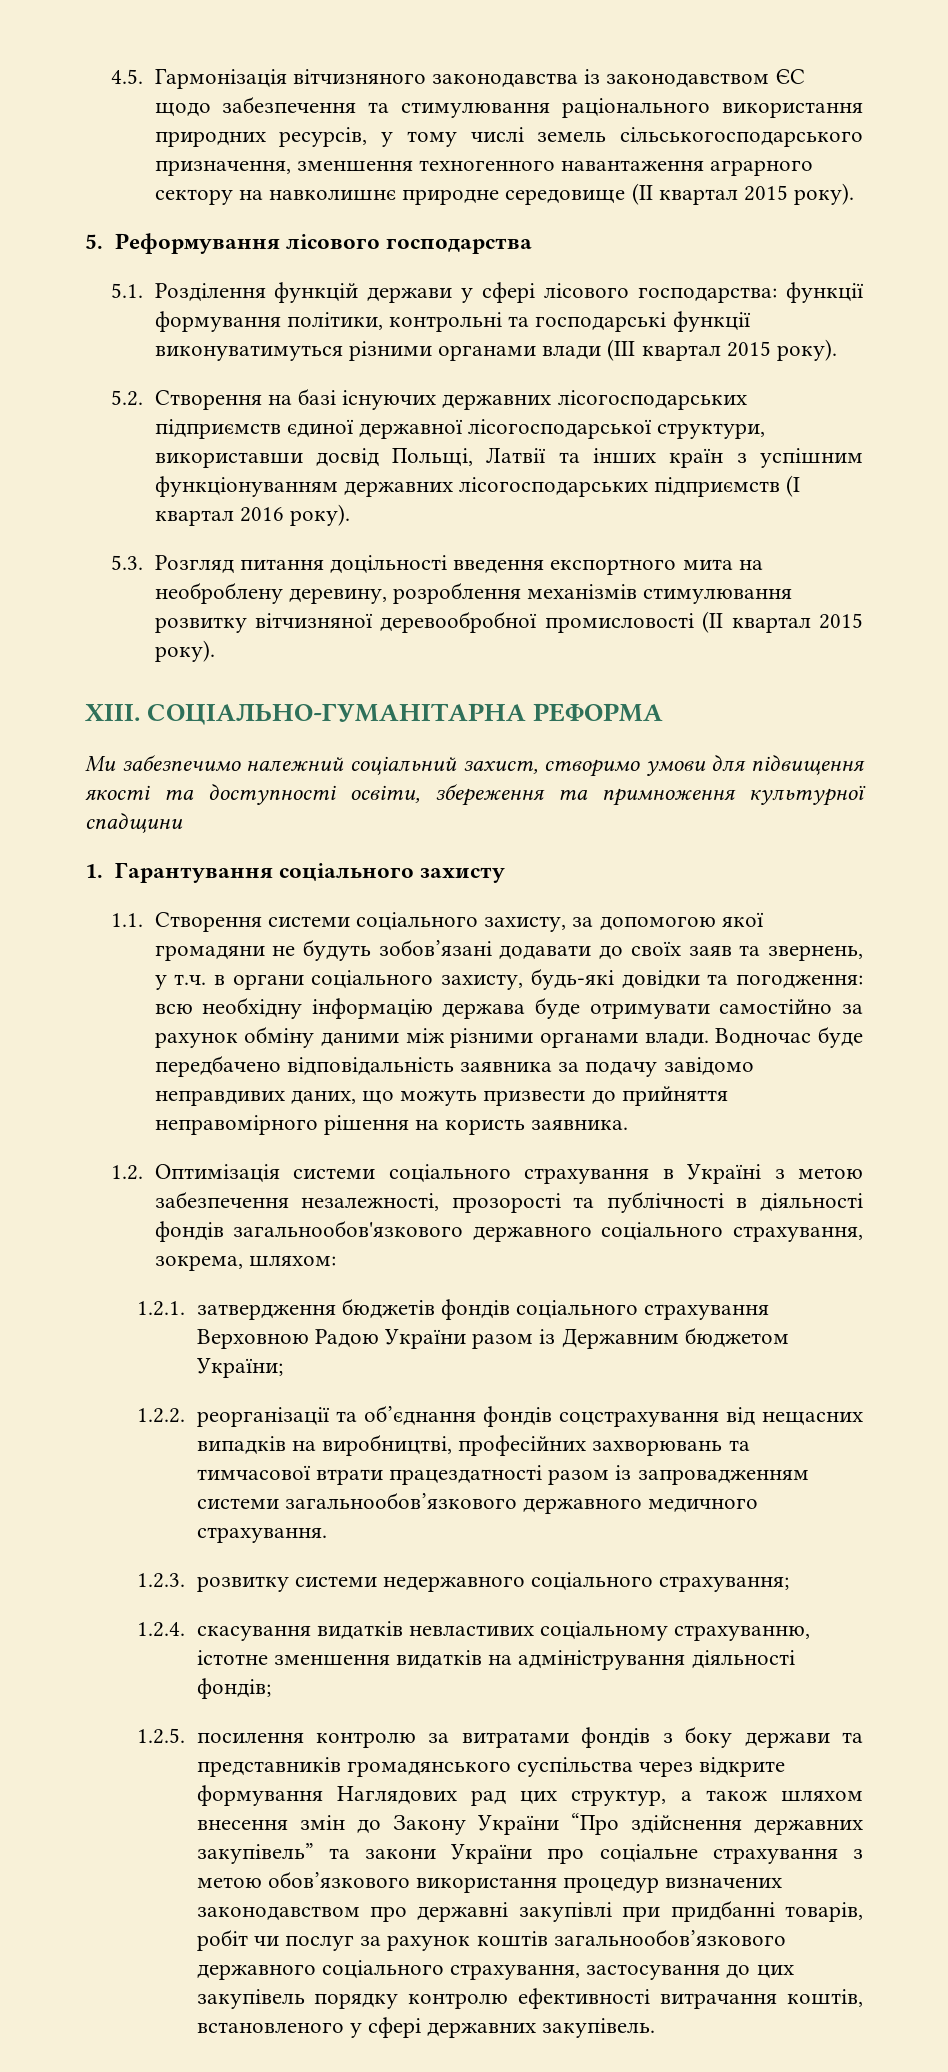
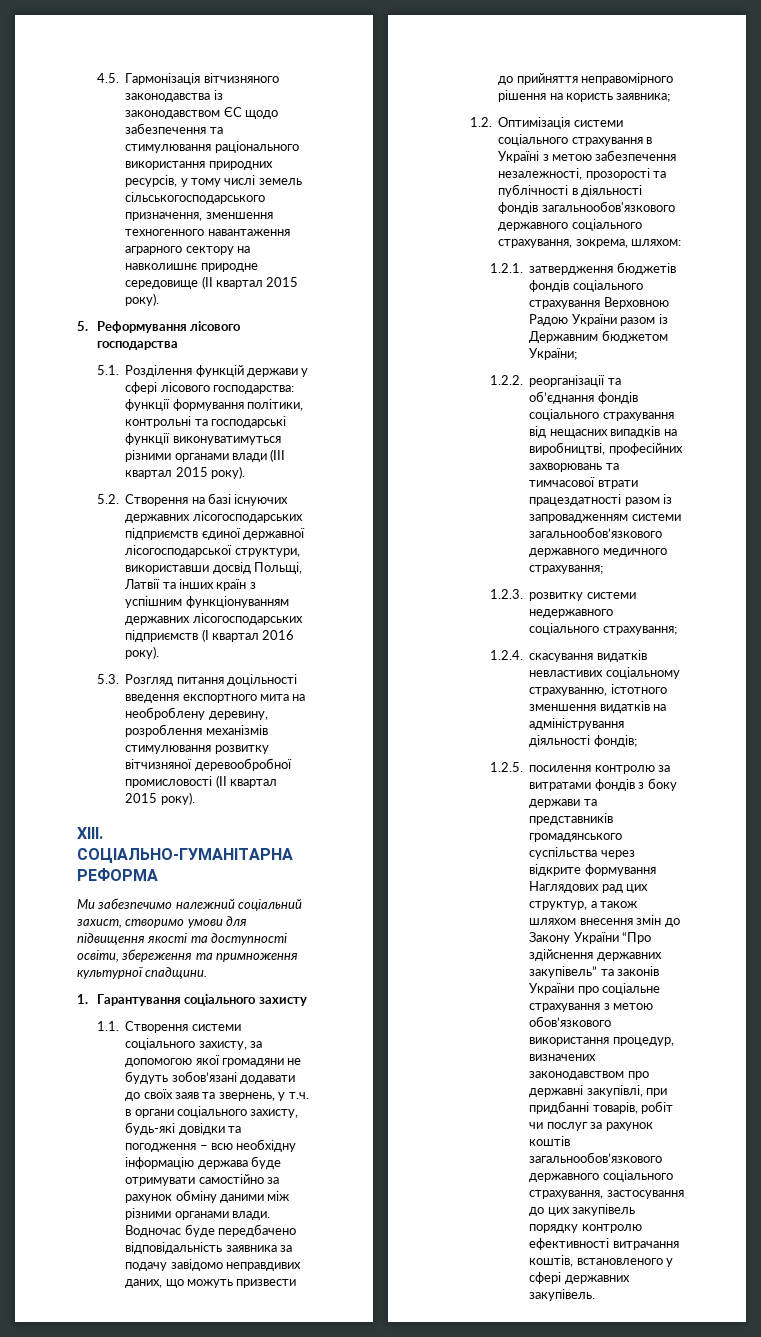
- Ми забезпечимо належний соціальний захист, створимо умови для підвищення якості та доступності освіти, збереження та примноження культурної спадщини
+ Ми забезпечимо належний соціальний захист, створимо умови для підвищення якості та доступності освіти, збереження та примноження культурної спадщини.
- 1.1. Створення системи соціального захисту, за допомогою якої громадяни не будуть зобов’язані додавати до своїх заяв та звернень, у т.ч. в органи соціального захисту, будь-які довідки та погодження: всю необхідну інформацію держава буде отримувати самостійно за рахунок обміну даними між різними органами влади.
+ 1.1. Створення системи соціального захисту, за допомогою якої громадяни не будуть зобов’язані додавати до своїх заяв та звернень, у т.ч. в органи соціального захисту, будь-які довідки та погодження – всю необхідну інформацію держава буде отримувати самостійно за рахунок обміну даними між різними органами влади.
- Водночас буде передбачено відповідальність заявника за подачу завідомо неправдивих даних, що можуть призвести до прийняття неправомірного рішення на користь заявника.
+ Водночас буде передбачено відповідальність заявника за подачу завідомо неправдивих даних, що можуть призвести до прийняття неправомірного рішення на користь заявника;
- 1.2.2. реорганізації та об’єднання фондів соцстрахування від нещасних випадків на виробництві, професійних захворювань та тимчасової втрати працездатності разом із запровадженням системи загальнообов’язкового державного медичного страхування.
+ 1.2.2. реорганізації та об’єднання фондів соціального страхування від нещасних випадків на виробництві, професійних захворювань та тимчасової втрати працездатності разом із запровадженням системи загальнообов’язкового державного медичного страхування;
- 1.2.4. скасування видатків невластивих соціальному страхуванню, істотне зменшення видатків на адміністрування діяльності фондів;
+ 1.2.4. скасування видатків невластивих соціальному страхуванню, істотного зменшення видатків на адміністрування діяльності фондів;
- 1.2.5. посилення контролю за витратами фондів з боку держави та представників громадянського суспільства через відкрите формування Наглядових рад цих структур, а також шляхом внесення змін до Закону України “Про здійснення державних закупівель” та закони України про соціальне страхування з метою обов’язкового використання процедур визначених законодавством про державні закупівлі при придбанні товарів, робіт чи послуг за рахунок коштів загальнообов’язкового державного соціального страхування, застосування до цих закупівель порядку контролю ефективності витрачання коштів, встановленого у сфері державних закупівель.
+ 1.2.5. посилення контролю за витратами фондів з боку держави та представників громадянського суспільства через відкрите формування Наглядових рад цих структур, а також шляхом внесення змін до Закону України “Про здійснення державних закупівель” та законів України про соціальне страхування з метою обов’язкового використання процедур, визначених законодавством про державні закупівлі, при придбанні товарів, робіт чи послуг за рахунок коштів загальнообов’язкового державного соціального страхування, застосування до цих закупівель порядку контролю ефективності витрачання коштів, встановленого у сфері державних закупівель.

